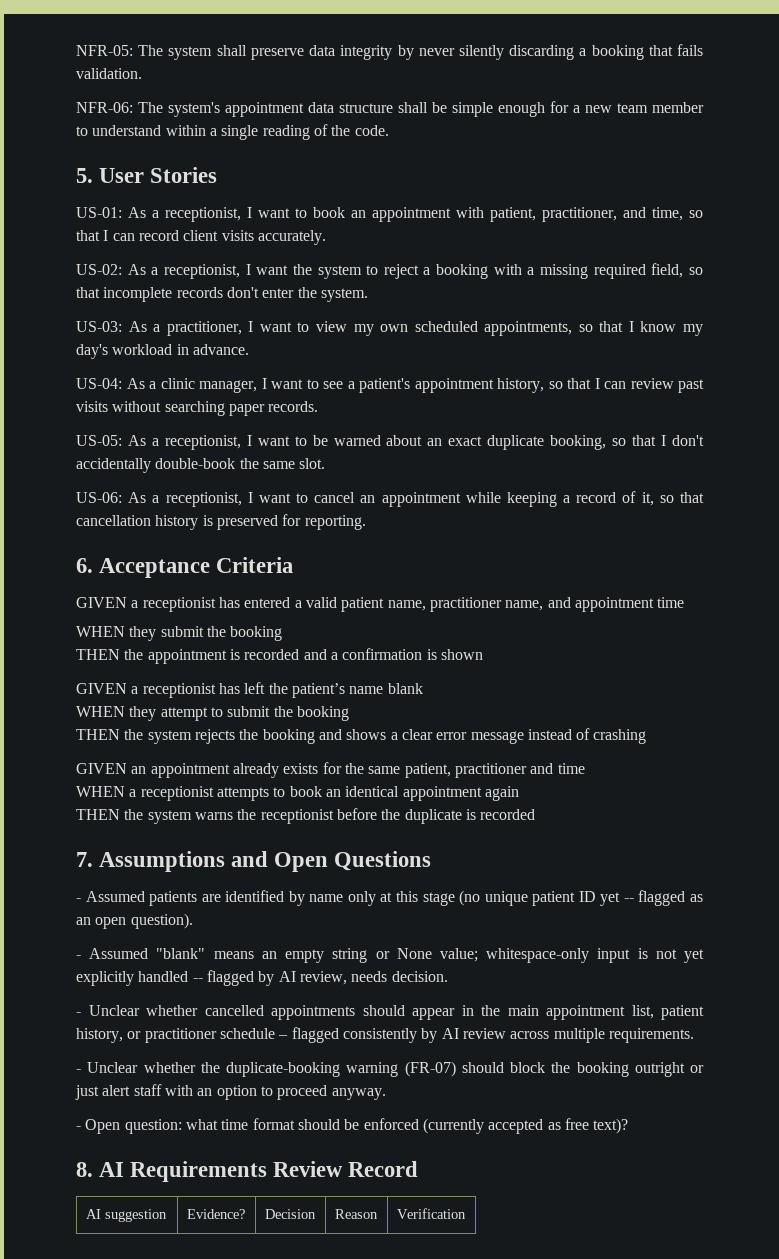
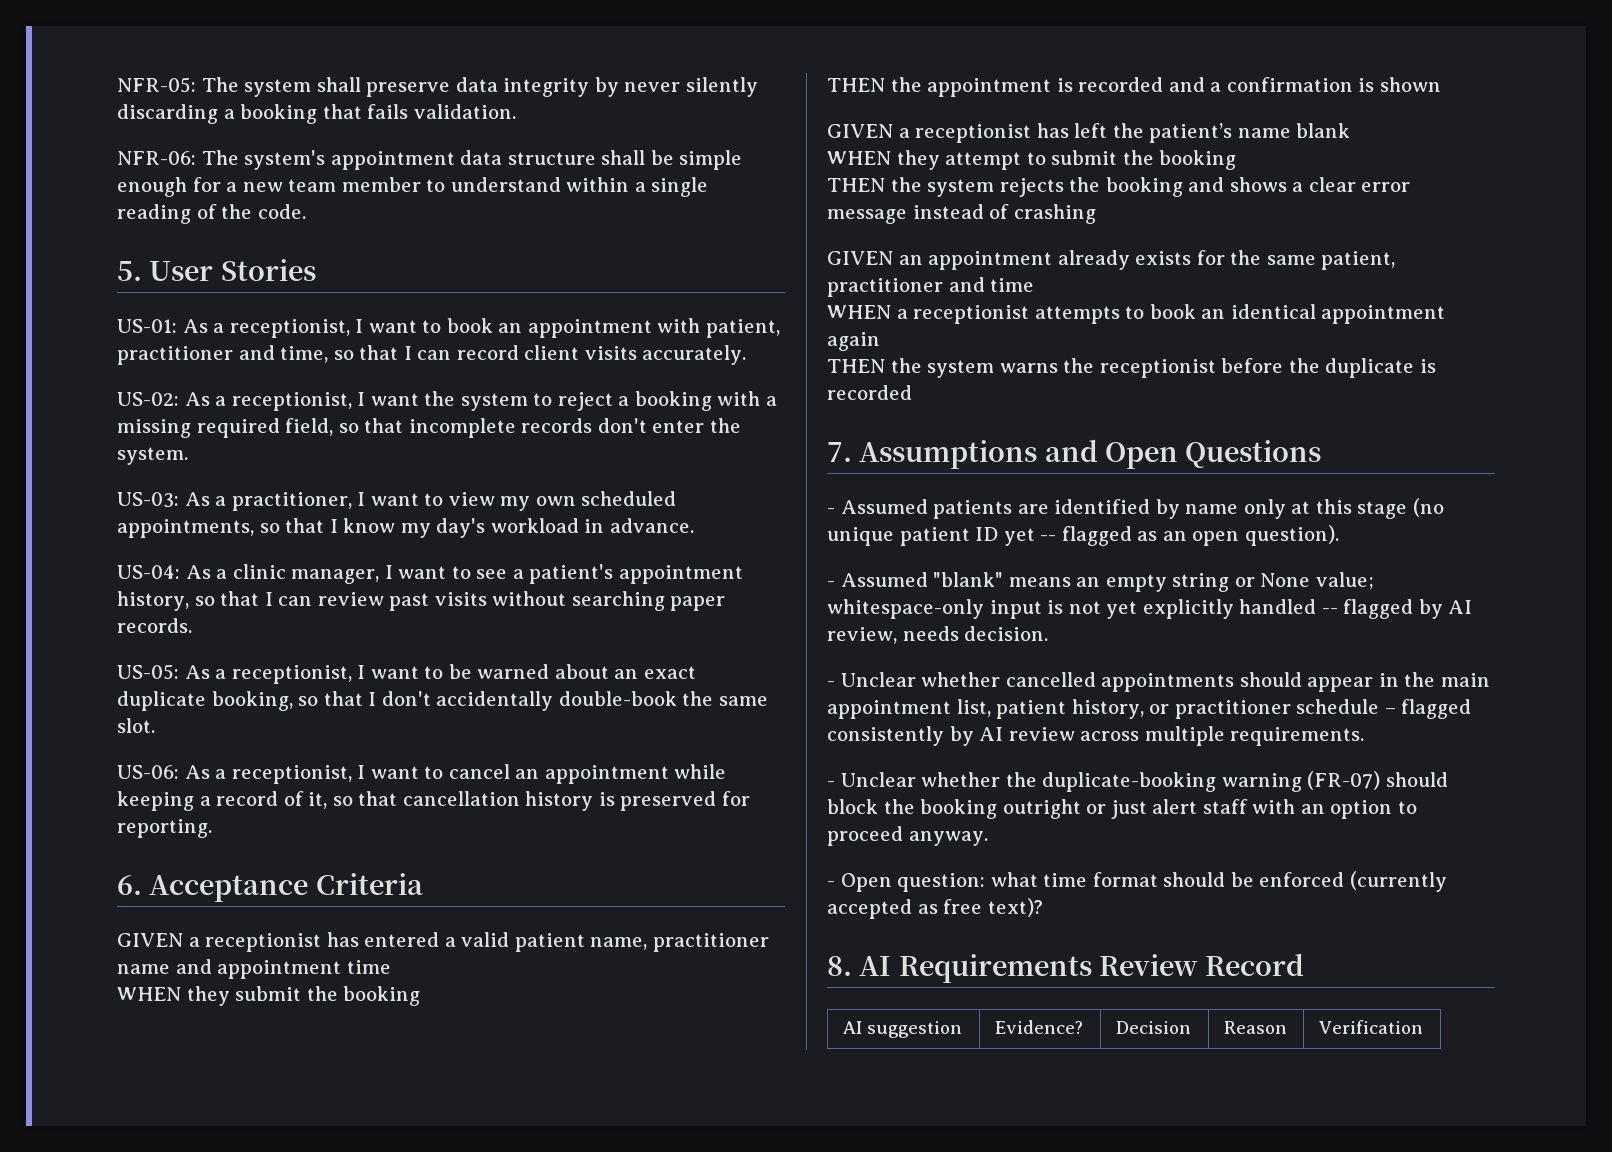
- US-01: As a receptionist, I want to book an appointment with patient, practitioner, and time, so that I can record client visits accurately.
+ US-01: As a receptionist, I want to book an appointment with patient, practitioner and time, so that I can record client visits accurately.
- GIVEN a receptionist has entered a valid patient name, practitioner name, and appointment time
+ GIVEN a receptionist has entered a valid patient name, practitioner name and appointment time

